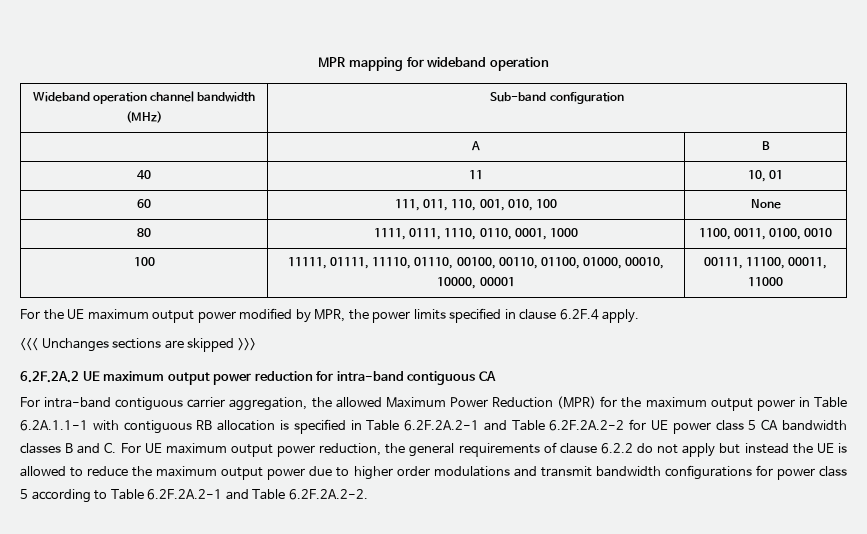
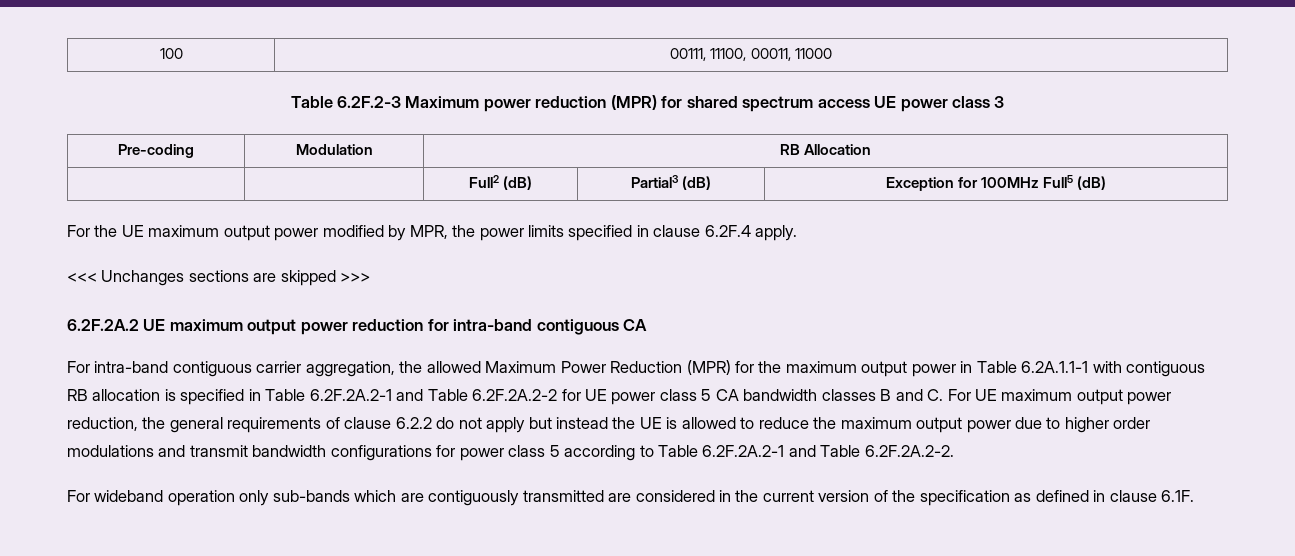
- MPR mapping for wideband operation
- Wideband operation channel bandwidth (MHz) | Sub-band configuration
- | A | B
- 40 | 11 | 10, 01
- 60 | 111, 011, 110, 001, 010, 100 | None
- 80 | 1111, 0111, 1110, 0110, 0001, 1000 | 1100, 0011, 0100, 0010
- 100 | 11111, 01111, 11110, 01110, 00100, 00110, 01100, 01000, 00010, 10000, 00001 | 00111, 11100, 00011, 11000
+ 100 | 00111, 11100, 00011, 11000
+ Table 6.2F.2-3 Maximum power reduction (MPR) for shared spectrum access UE power class 3
+ Pre-coding | Modulation | RB Allocation
+ | | Full2 (dB) | Partial3 (dB) | Exception for 100MHz Full5 (dB)
+ For wideband operation only sub-bands which are contiguously transmitted are considered in the current version of the specification as defined in clause 6.1F.

